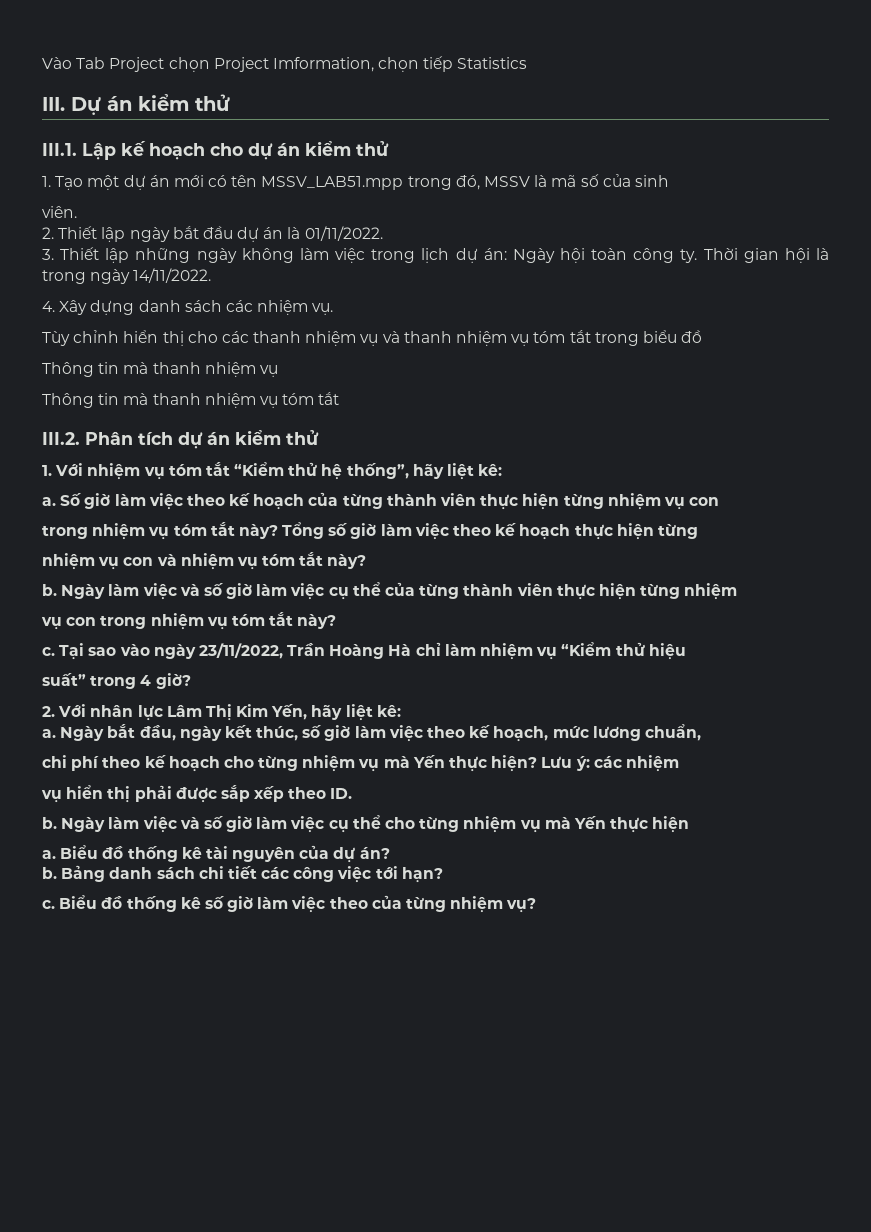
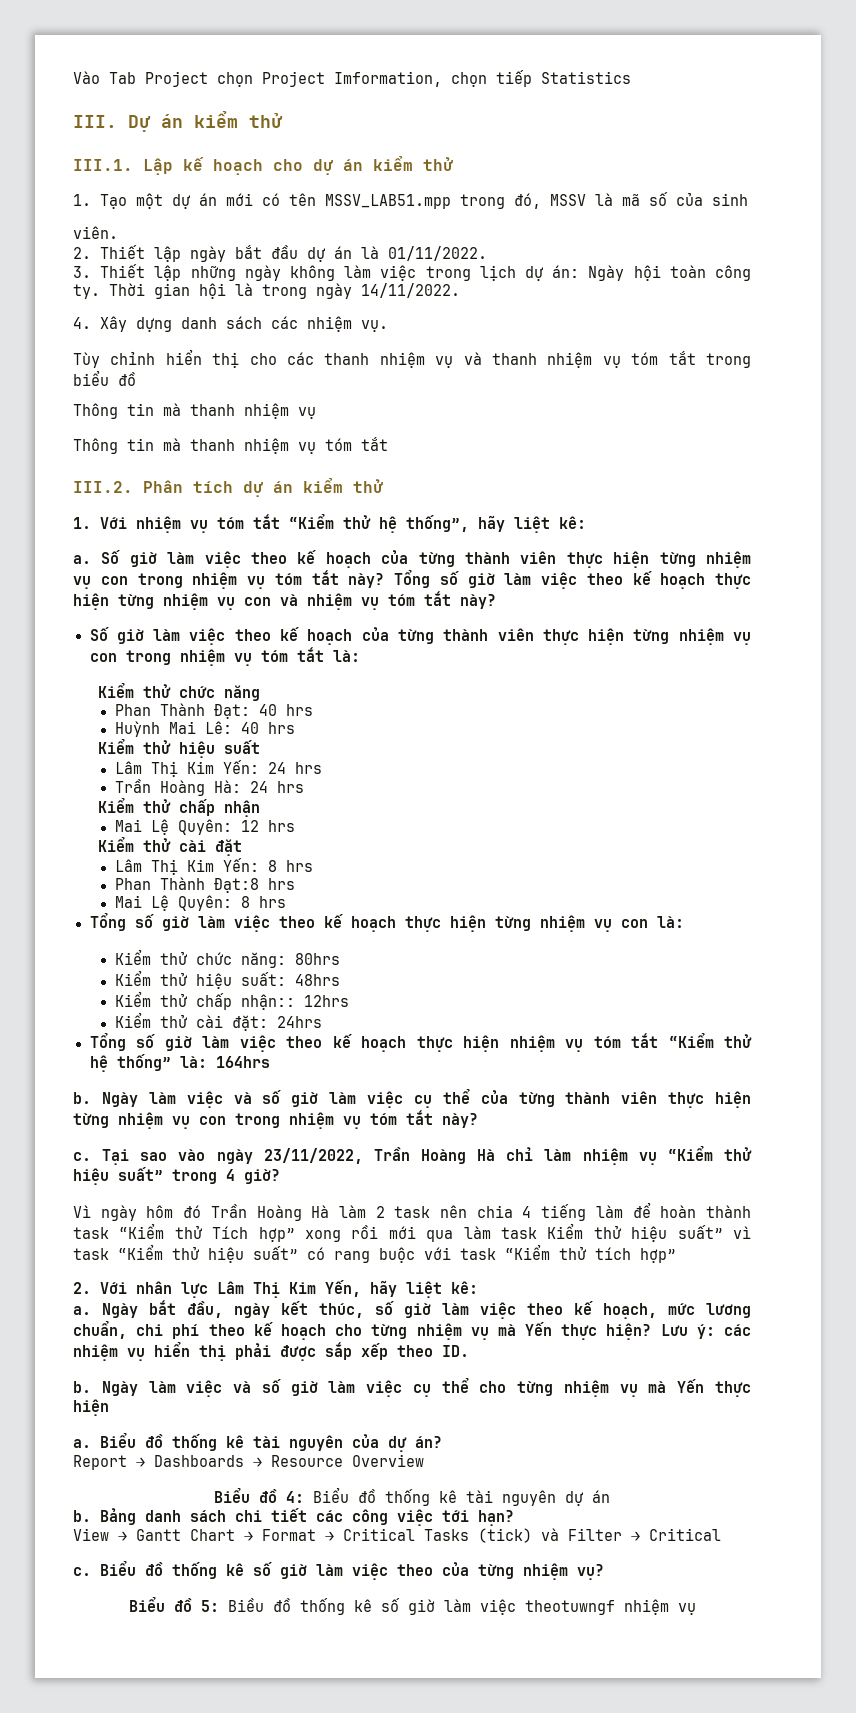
- Số giờ làm việc theo kế hoạch của từng thành viên thực hiện từng nhiệm vụ con
- trong nhiệm vụ tóm tắt này?
+ Số giờ làm việc theo kế hoạch của từng thành viên thực hiện từng nhiệm vụ con trong nhiệm vụ tóm tắt này?
- Tổng số giờ làm việc theo kế hoạch thực hiện từng
- nhiệm vụ con và nhiệm vụ tóm tắt này?
+ Tổng số giờ làm việc theo kế hoạch thực hiện từng nhiệm vụ con và nhiệm vụ tóm tắt này?
+ Số giờ làm việc theo kế hoạch của từng thành viên thực hiện từng nhiệm vụ con trong nhiệm vụ tóm tắt là:
+ Kiểm thử chức năng
+ Phan Thành Đạt: 40 hrs
+ Huỳnh Mai Lê: 40 hrs
+ Kiểm thử hiệu suất
+ Lâm Thị Kim Yến: 24 hrs
+ Trần Hoàng Hà: 24 hrs
+ Kiểm thử chấp nhận
+ Mai Lệ Quyên: 12 hrs
+ Kiểm thử cài đặt
+ Lâm Thị Kim Yến: 8 hrs
+ Phan Thành Đạt:8 hrs
+ Mai Lệ Quyên: 8 hrs
+ Tổng số giờ làm việc theo kế hoạch thực hiện từng nhiệm vụ con là:
+ Kiểm thử chức năng: 80hrs
+ Kiểm thử hiệu suất: 48hrs
+ Kiểm thử chấp nhận:: 12hrs
+ Kiểm thử cài đặt: 24hrs
+ Tổng số giờ làm việc theo kế hoạch thực hiện nhiệm vụ tóm tắt “Kiểm thử hệ thống” là: 164hrs
- Ngày làm việc và số giờ làm việc cụ thể của từng thành viên thực hiện từng nhiệm
- vụ con trong nhiệm vụ tóm tắt này?
+ Ngày làm việc và số giờ làm việc cụ thể của từng thành viên thực hiện từng nhiệm vụ con trong nhiệm vụ tóm tắt này?
- Tại sao vào ngày 23/11/2022, Trần Hoàng Hà chỉ làm nhiệm vụ “Kiểm thử hiệu
- suất” trong 4 giờ?
+ Tại sao vào ngày 23/11/2022, Trần Hoàng Hà chỉ làm nhiệm vụ “Kiểm thử hiệu suất” trong 4 giờ?
+ Vì ngày hôm đó Trần Hoàng Hà làm 2 task nên chia 4 tiếng làm để hoàn thành task “Kiểm thử Tích hợp” xong rồi mới qua làm task Kiểm thử hiệu suất” vì task “Kiểm thử hiệu suất” có rang buộc với task “Kiểm thử tích hợp”
- Ngày bắt đầu, ngày kết thúc, số giờ làm việc theo kế hoạch, mức lương chuẩn,
- chi phí theo kế hoạch cho từng nhiệm vụ mà Yến thực hiện?
+ Ngày bắt đầu, ngày kết thúc, số giờ làm việc theo kế hoạch, mức lương chuẩn, chi phí theo kế hoạch cho từng nhiệm vụ mà Yến thực hiện?
- Lưu ý: các nhiệm
- vụ hiển thị phải được sắp xếp theo ID.
+ Lưu ý: các nhiệm vụ hiển thị phải được sắp xếp theo ID.
+ Report → Dashboards → Resource Overview
+ Biểu đồ 4: Biểu đồ thống kê tài nguyên dự án
+ View → Gantt Chart → Format → Critical Tasks (tick) và Filter → Critical
+ Biểu đồ 5: Biều đồ thống kê số giờ làm việc theotuwngf nhiệm vụ

